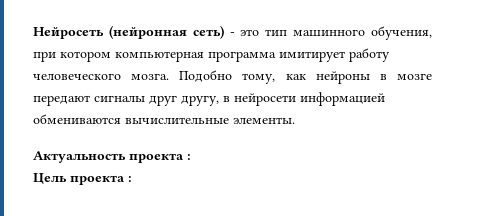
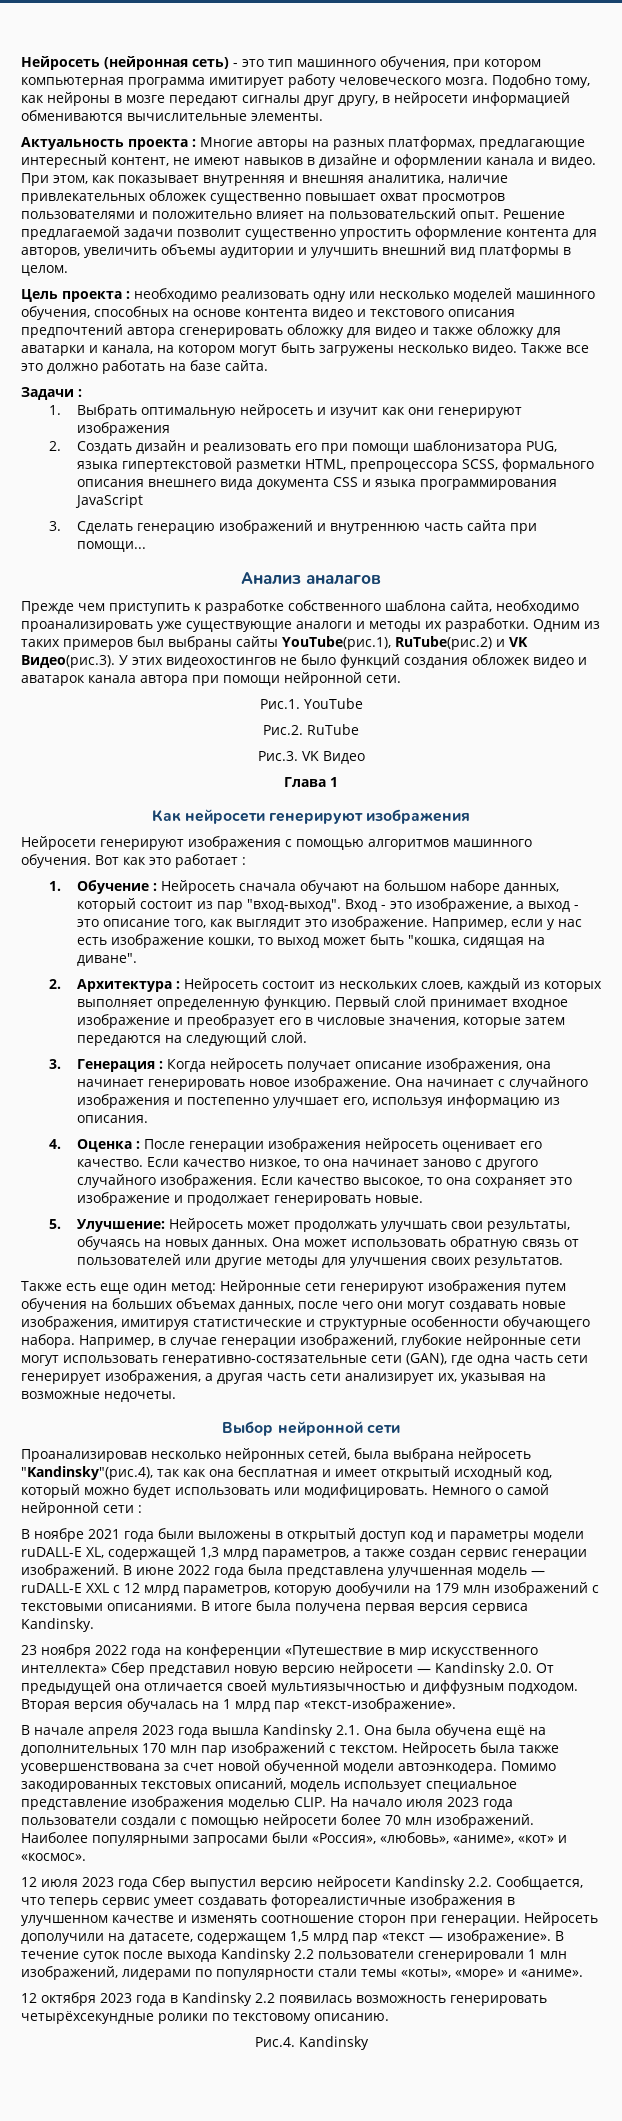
- Актуальность проекта :
- Цель проекта :
+ Актуальность проекта : Многие авторы на разных платформах, предлагающие интересный контент, не имеют навыков в дизайне и оформлении канала и видео. При этом, как показывает внутренняя и внешняя аналитика, наличие привлекательных обложек существенно повышает охват просмотров пользователями и положительно влияет на пользовательский опыт. Решение предлагаемой задачи позволит существенно упростить оформление контента для авторов, увеличить объемы аудитории и улучшить внешний вид платформы в целом.
+ Цель проекта : необходимо реализовать одну или несколько моделей машинного обучения, способных на основе контента видео и текстового описания предпочтений автора сгенерировать обложку для видео и также обложку для аватарки и канала, на котором могут быть загружены несколько видео. Также все это должно работать на базе сайта.
+ Задачи :
+ 1. Выбрать оптимальную нейросеть и изучит как они генерируют изображения
+ 2. Создать дизайн и реализовать его при помощи шаблонизатора PUG, языка гипертекстовой разметки HTML, препроцессора SCSS, формального описания внешнего вида документа CSS и языка программирования JavaScript
+ 3. Сделать генерацию изображений и внутреннюю часть сайта при помощи...
+ Анализ аналагов
+ Прежде чем приступить к разработке собственного шаблона сайта, необходимо проанализировать уже существующие аналоги и методы их разработки. Одним из таких примеров был выбраны сайты YouTube(рис.1), RuTube(рис.2) и VK Видео(рис.3). У этих видеохостингов не было функций создания обложек видео и аватарок канала автора при помощи нейронной сети.
+ Рис.1. YouTube
+ Рис.2. RuTube
+ Рис.3. VK Видео
+ Глава 1
+ Как нейросети генерируют изображения
+ Нейросети генерируют изображения с помощью алгоритмов машинного обучения. Вот как это работает :
+ 1. Обучение : Нейросеть сначала обучают на большом наборе данных, который состоит из пар "вход-выход". Вход - это изображение, а выход - это описание того, как выглядит это изображение. Например, если у нас есть изображение кошки, то выход может быть "кошка, сидящая на диване".
+ 2. Архитектура : Нейросеть состоит из нескольких слоев, каждый из которых выполняет определенную функцию. Первый слой принимает входное изображение и преобразует его в числовые значения, которые затем передаются на следующий слой.
+ 3. Генерация : Когда нейросеть получает описание изображения, она начинает генерировать новое изображение. Она начинает с случайного изображения и постепенно улучшает его, используя информацию из описания.
+ 4. Оценка : После генерации изображения нейросеть оценивает его качество. Если качество низкое, то она начинает заново с другого случайного изображения. Если качество высокое, то она сохраняет это изображение и продолжает генерировать новые.
+ 5. Улучшение: Нейросеть может продолжать улучшать свои результаты, обучаясь на новых данных. Она может использовать обратную связь от пользователей или другие методы для улучшения своих результатов.
+ Также есть еще один метод: Нейронные сети генерируют изображения путем обучения на больших объемах данных, после чего они могут создавать новые изображения, имитируя статистические и структурные особенности обучающего набора. Например, в случае генерации изображений, глубокие нейронные сети могут использовать генеративно-состязательные сети (GAN), где одна часть сети генерирует изображения, а другая часть сети анализирует их, указывая на возможные недочеты.
+ Выбор нейронной сети
+ Проанализировав несколько нейронных сетей, была выбрана нейросеть "Kandinsky"(рис.4), так как она бесплатная и имеет открытый исходный код, который можно будет использовать или модифицировать. Немного о самой нейронной сети :
+ В ноябре 2021 года были выложены в открытый доступ код и параметры модели ruDALL-E XL, содержащей 1,3 млрд параметров, а также создан сервис генерации изображений. В июне 2022 года была представлена улучшенная модель — ruDALL-E XXL с 12 млрд параметров, которую дообучили на 179 млн изображений с текстовыми описаниями. В итоге была получена первая версия сервиса Kandinsky.
+ 23 ноября 2022 года на конференции «Путешествие в мир искусственного интеллекта» Сбер представил новую версию нейросети — Kandinsky 2.0. От предыдущей она отличается своей мультиязычностью и диффузным подходом. Вторая версия обучалась на 1 млрд пар «текст-изображение».
+ В начале апреля 2023 года вышла Kandinsky 2.1. Она была обучена ещё на дополнительных 170 млн пар изображений с текстом. Нейросеть была также усовершенствована за счет новой обученной модели автоэнкодера. Помимо закодированных текстовых описаний, модель использует специальное представление изображения моделью CLIP. На начало июля 2023 года пользователи создали с помощью нейросети более 70 млн изображений. Наиболее популярными запросами были «Россия», «любовь», «аниме», «кот» и «космос».
+ 12 июля 2023 года Сбер выпустил версию нейросети Kandinsky 2.2. Сообщается, что теперь сервис умеет создавать фотореалистичные изображения в улучшенном качестве и изменять соотношение сторон при генерации. Нейросеть дополучили на датасете, содержащем 1,5 млрд пар «текст — изображение». В течение суток после выхода Kandinsky 2.2 пользователи сгенерировали 1 млн изображений, лидерами по популярности стали темы «коты», «море» и «аниме».
+ 12 октября 2023 года в Kandinsky 2.2 появилась возможность генерировать четырёхсекундные ролики по текстовому описанию.
+ Рис.4. Kandinsky

